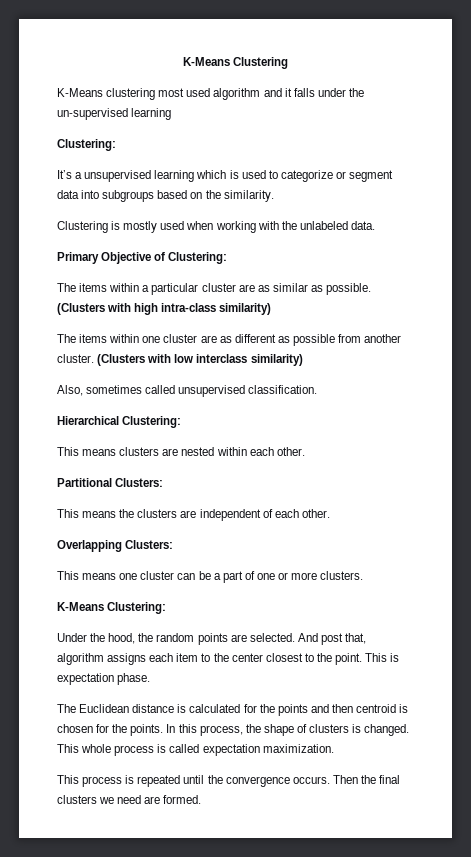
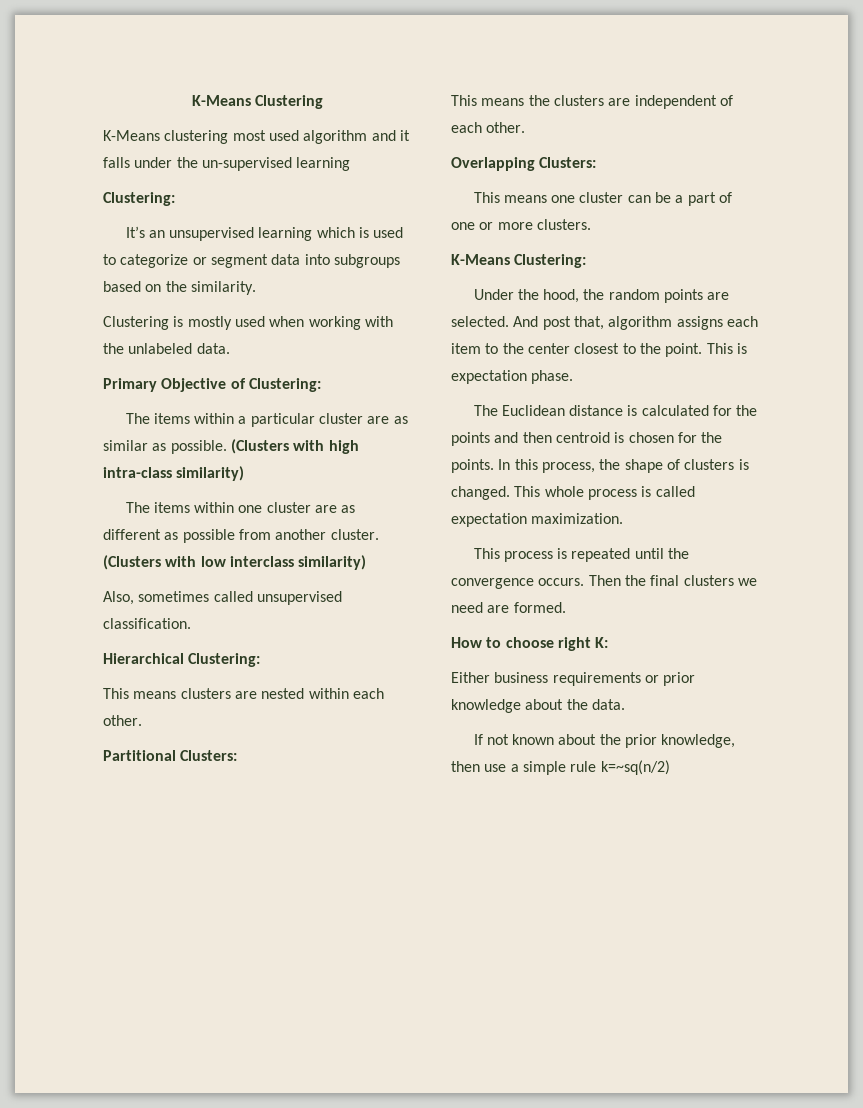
- It’s a unsupervised learning which is used to categorize or segment data into subgroups based on the similarity.
+ It’s an unsupervised learning which is used to categorize or segment data into subgroups based on the similarity.
+ How to choose right K:
+ Either business requirements or prior knowledge about the data.
+ If not known about the prior knowledge, then use a simple rule k=~sq(n/2)

